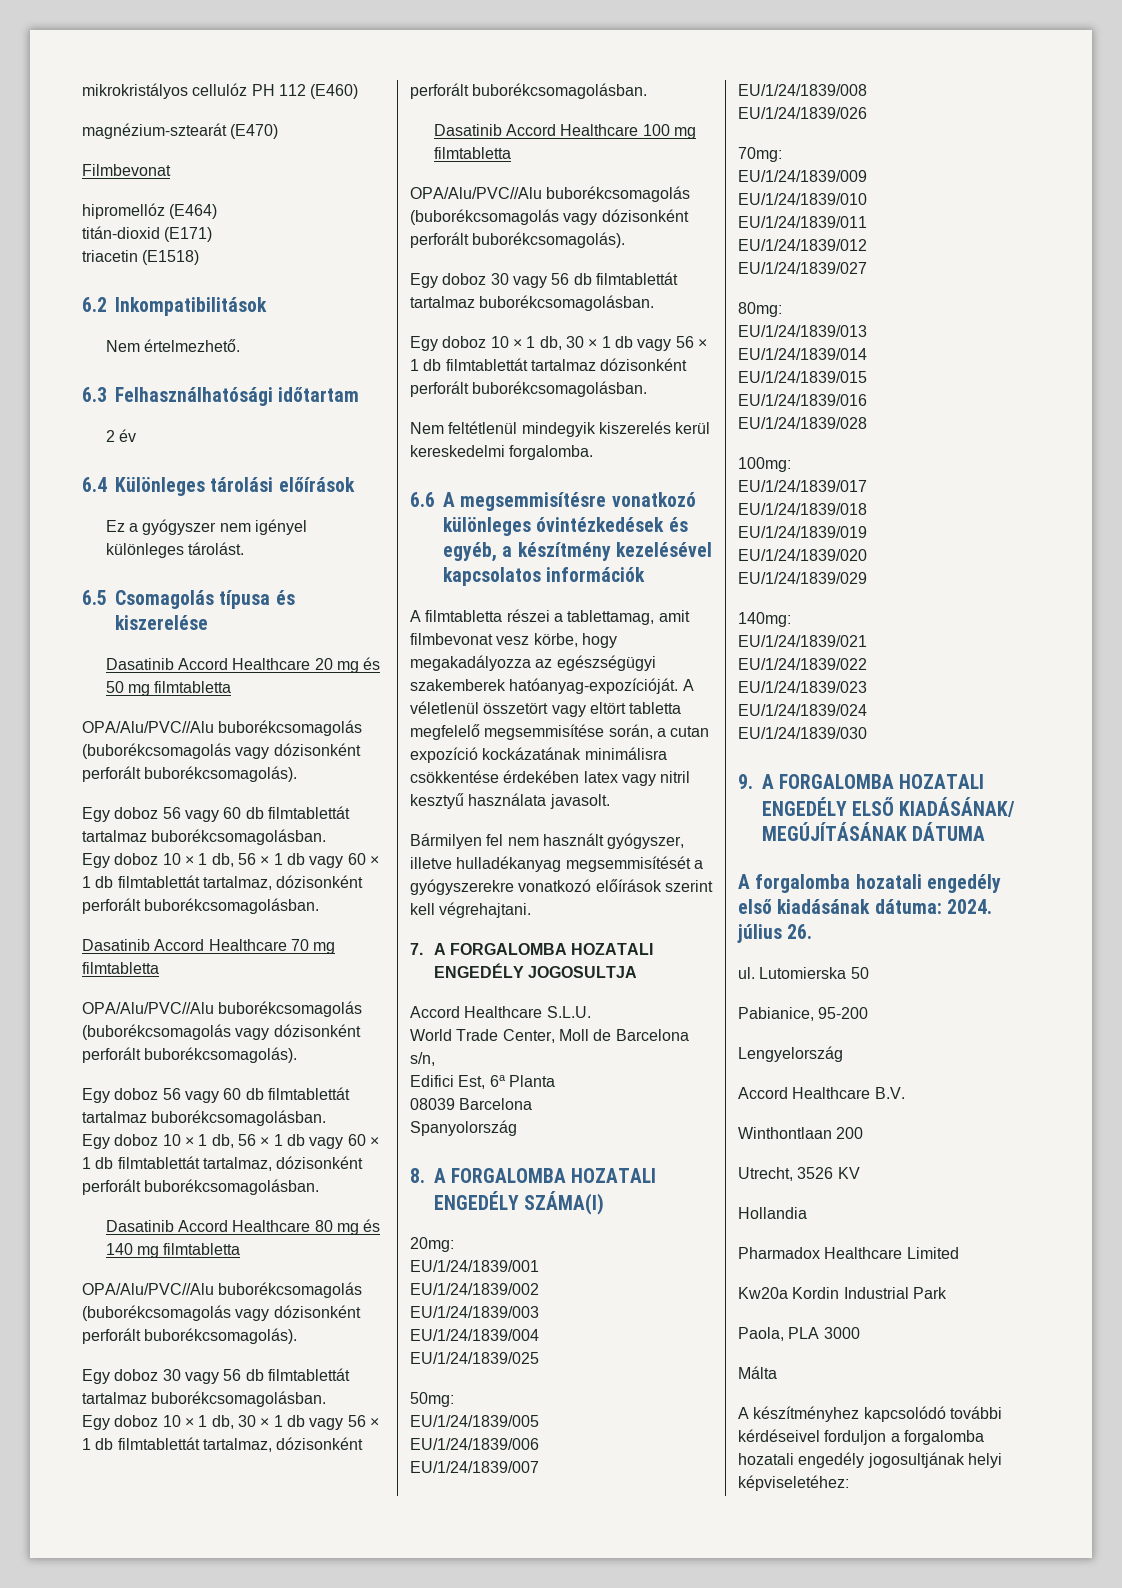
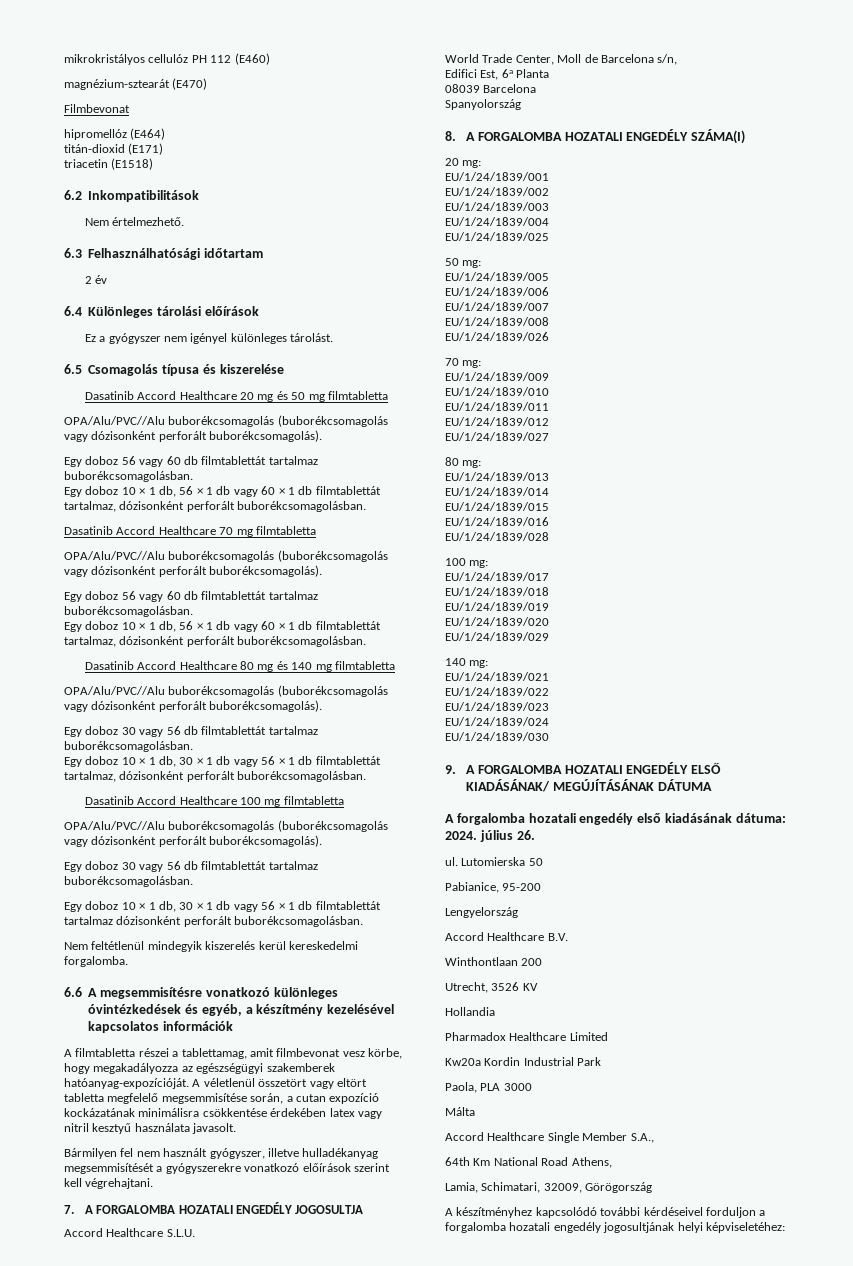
- 20mg:
+ 20 mg:
- 50mg:
+ 50 mg:
- 70mg:
+ 70 mg:
- 80mg:
+ 80 mg:
- 100mg:
+ 100 mg:
- 140mg:
+ 140 mg:
+ Accord Healthcare Single Member S.A.,
+ 64th Km National Road Athens,
+ Lamia, Schimatari, 32009, Görögország

